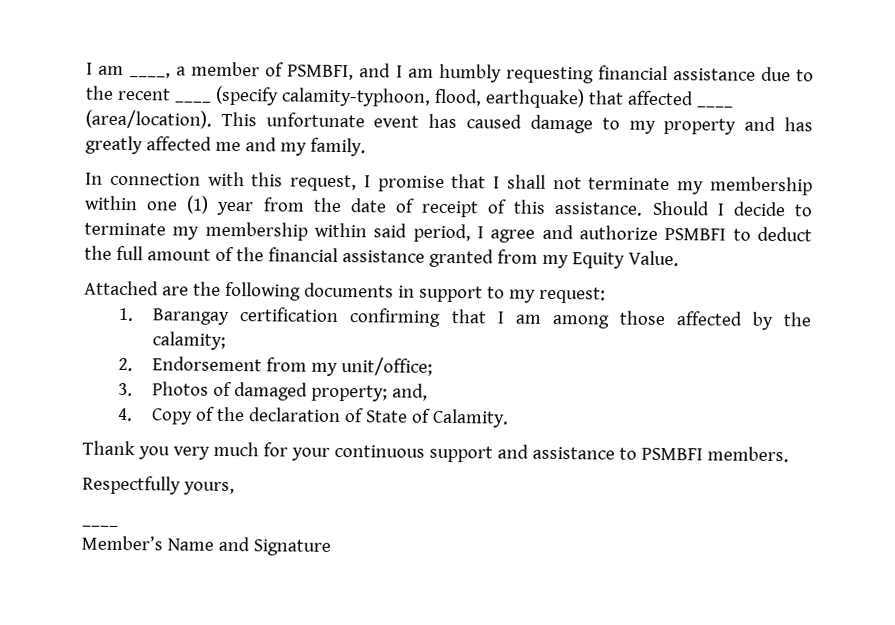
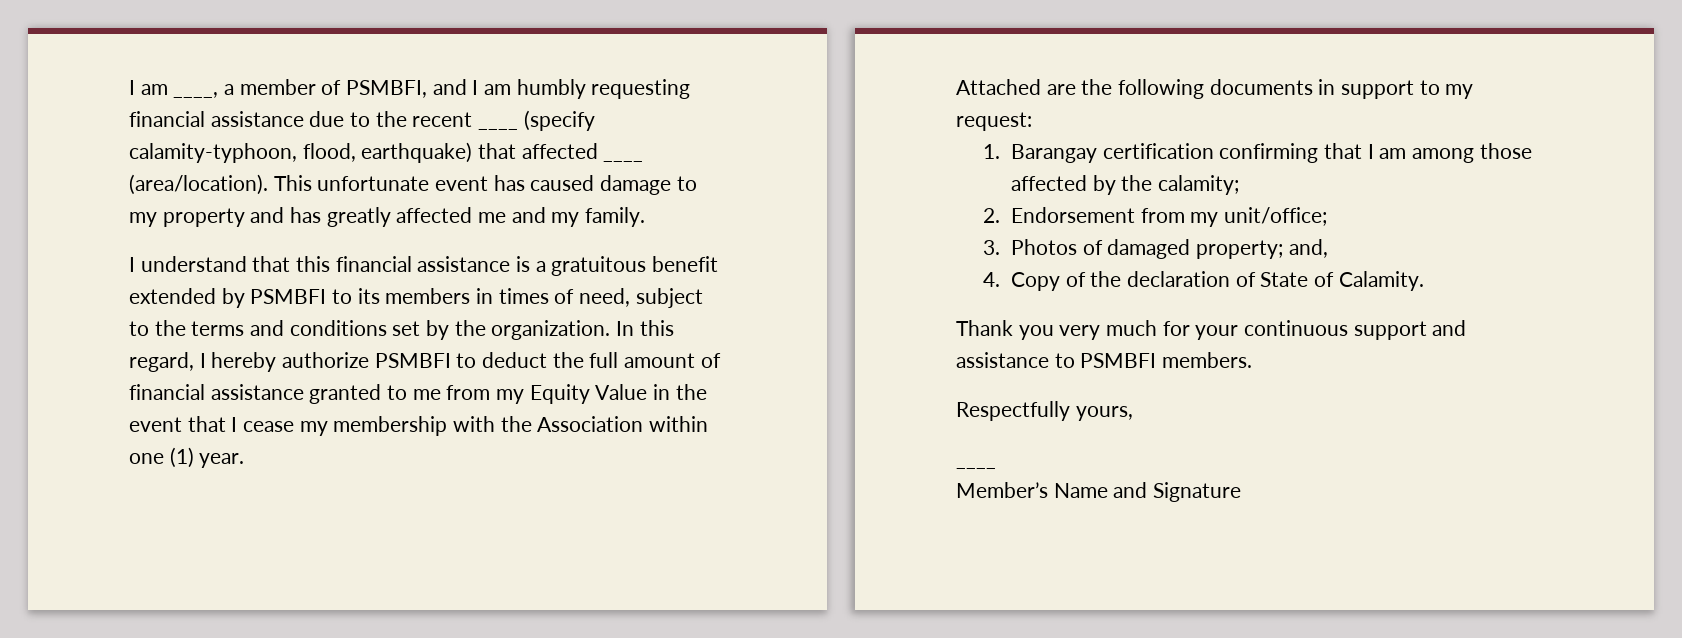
- In connection with this request, I promise that I shall not terminate my membership within one (1) year from the date of receipt of this assistance. Should I decide to terminate my membership within said period, I agree and authorize PSMBFI to deduct the full amount of the financial assistance granted from my Equity Value.
+ I understand that this financial assistance is a gratuitous benefit extended by PSMBFI to its members in times of need, subject to the terms and conditions set by the organization. In this regard, I hereby authorize PSMBFI to deduct the full amount of financial assistance granted to me from my Equity Value in the event that I cease my membership with the Association within one (1) year.

